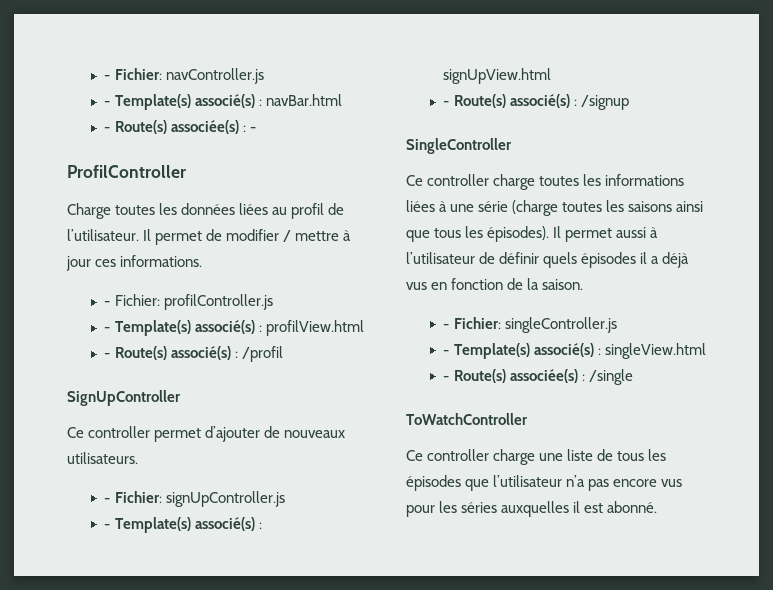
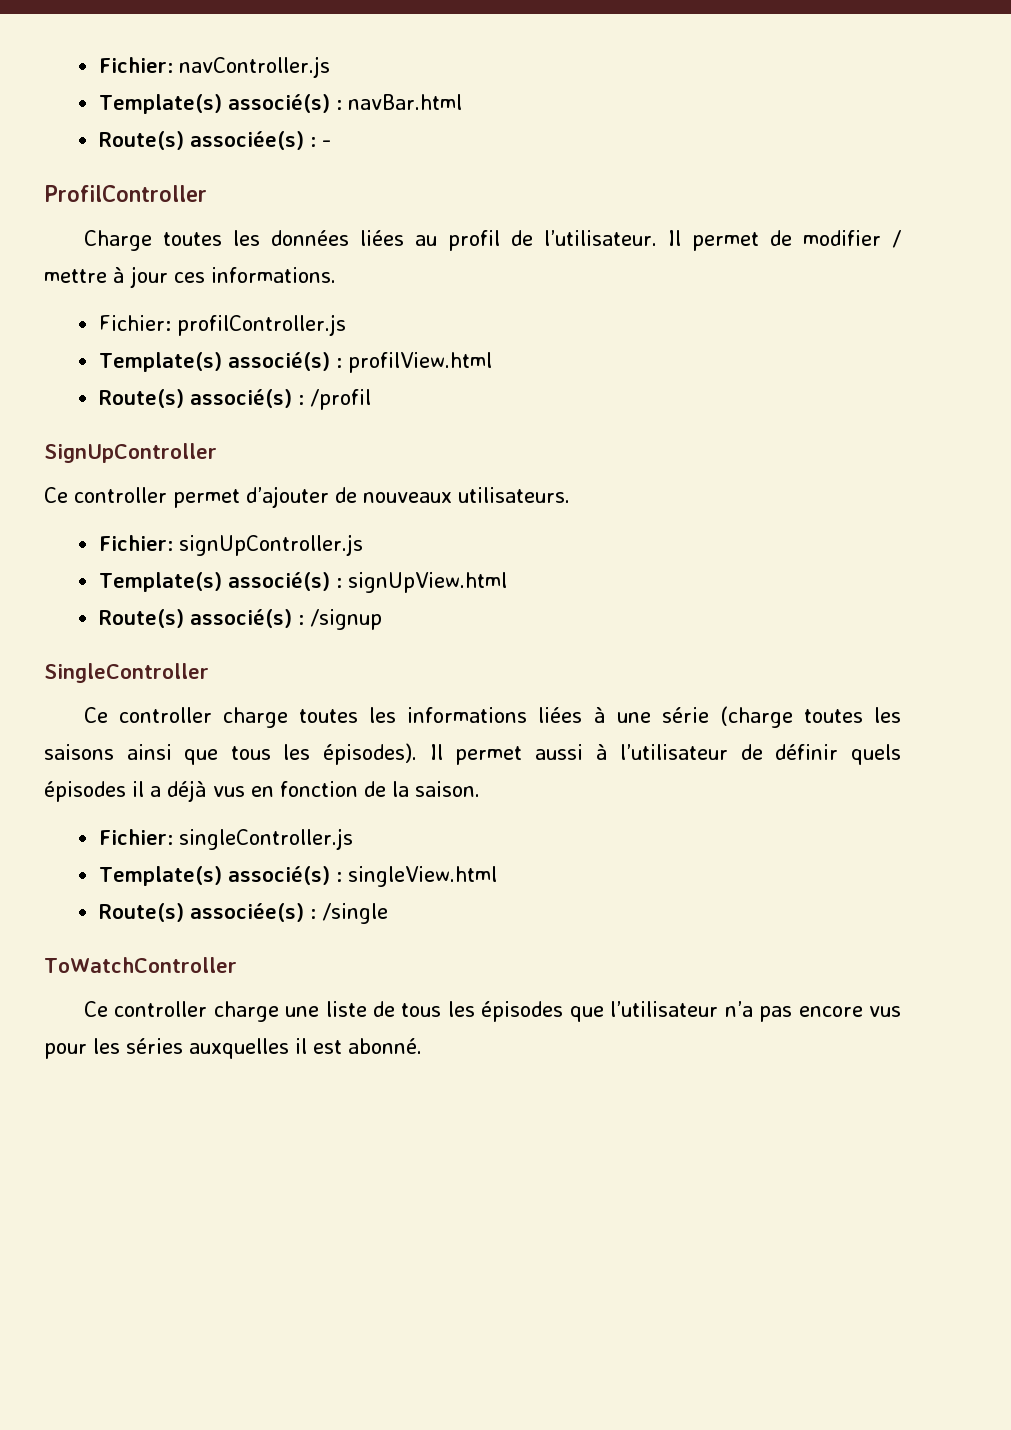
- - Fichier: navController.js
+ Fichier: navController.js
- - Template(s) associé(s) : navBar.html
+ Template(s) associé(s) : navBar.html
- - Route(s) associée(s) : -
+ Route(s) associée(s) : -
- - Fichier: profilController.js
+ Fichier: profilController.js
- - Template(s) associé(s) : profilView.html
+ Template(s) associé(s) : profilView.html
- - Route(s) associé(s) : /profil
+ Route(s) associé(s) : /profil
- - Fichier: signUpController.js
+ Fichier: signUpController.js
- - Template(s) associé(s) : signUpView.html
+ Template(s) associé(s) : signUpView.html
- - Route(s) associé(s) : /signup
+ Route(s) associé(s) : /signup
- - Fichier: singleController.js
+ Fichier: singleController.js
- - Template(s) associé(s) : singleView.html
+ Template(s) associé(s) : singleView.html
- - Route(s) associée(s) : /single
+ Route(s) associée(s) : /single

